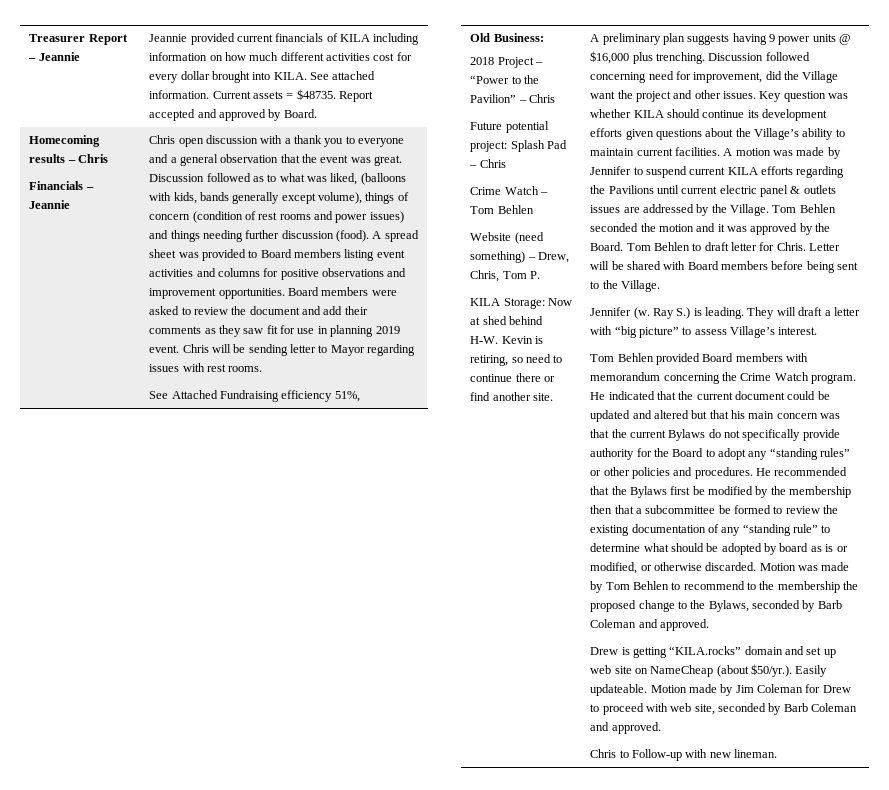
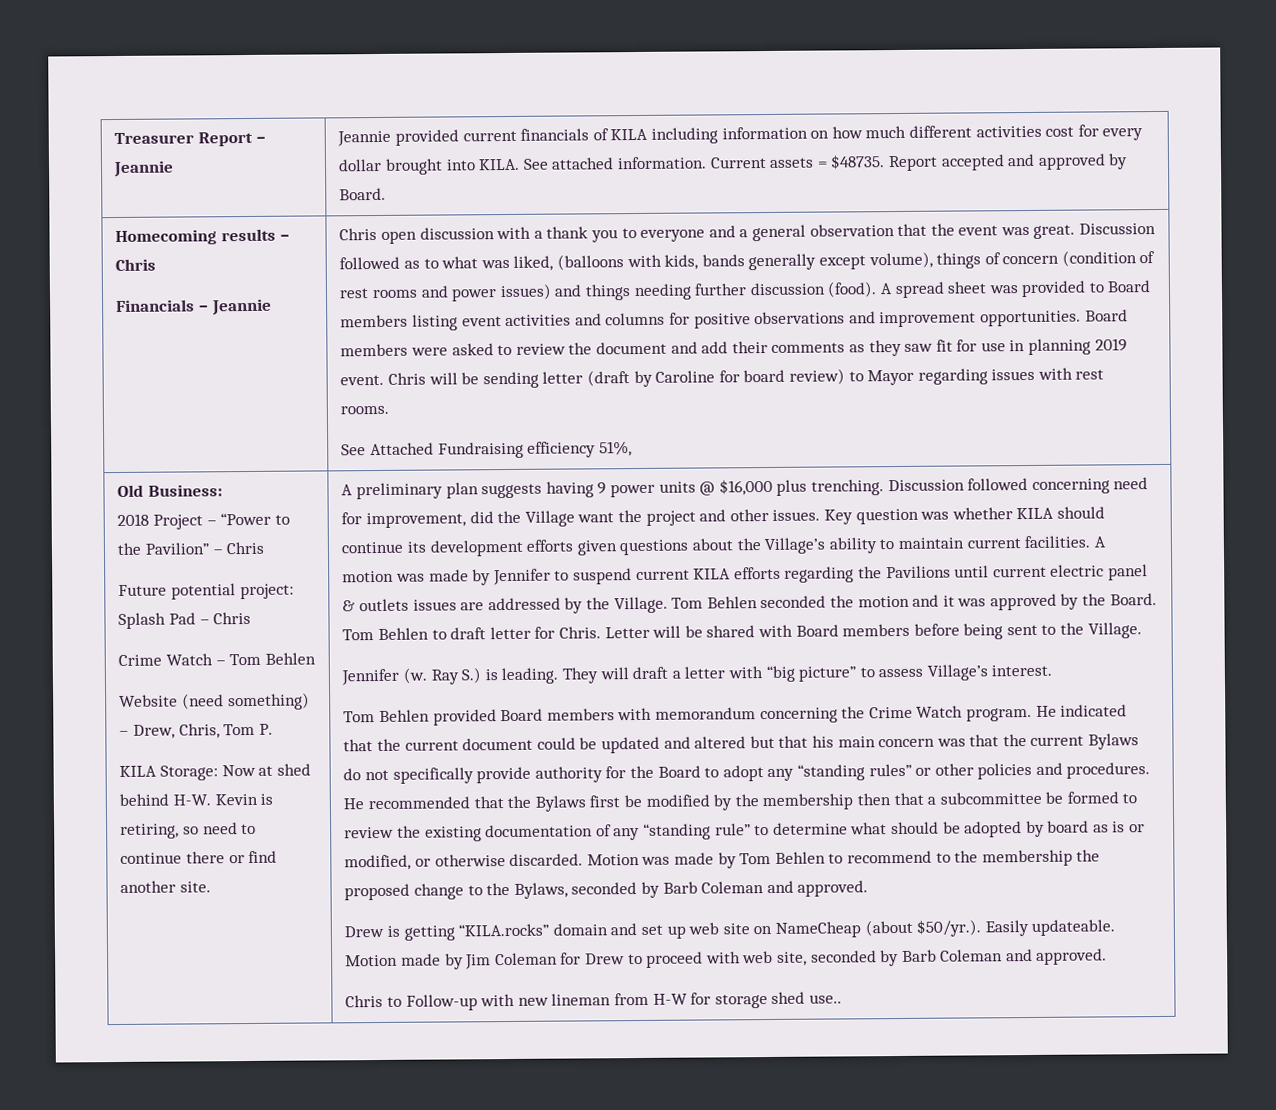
- Chris will be sending letter to Mayor regarding issues with rest rooms.
+ Chris will be sending letter (draft by Caroline for board review) to Mayor regarding issues with rest rooms.
- Chris to Follow-up with new lineman.
+ Chris to Follow-up with new lineman from H-W for storage shed use..

